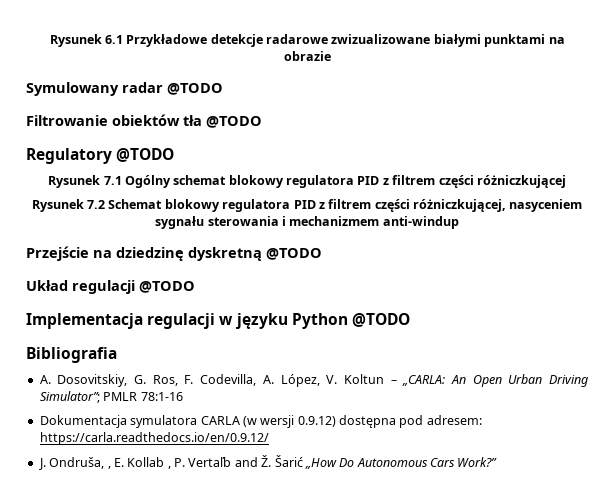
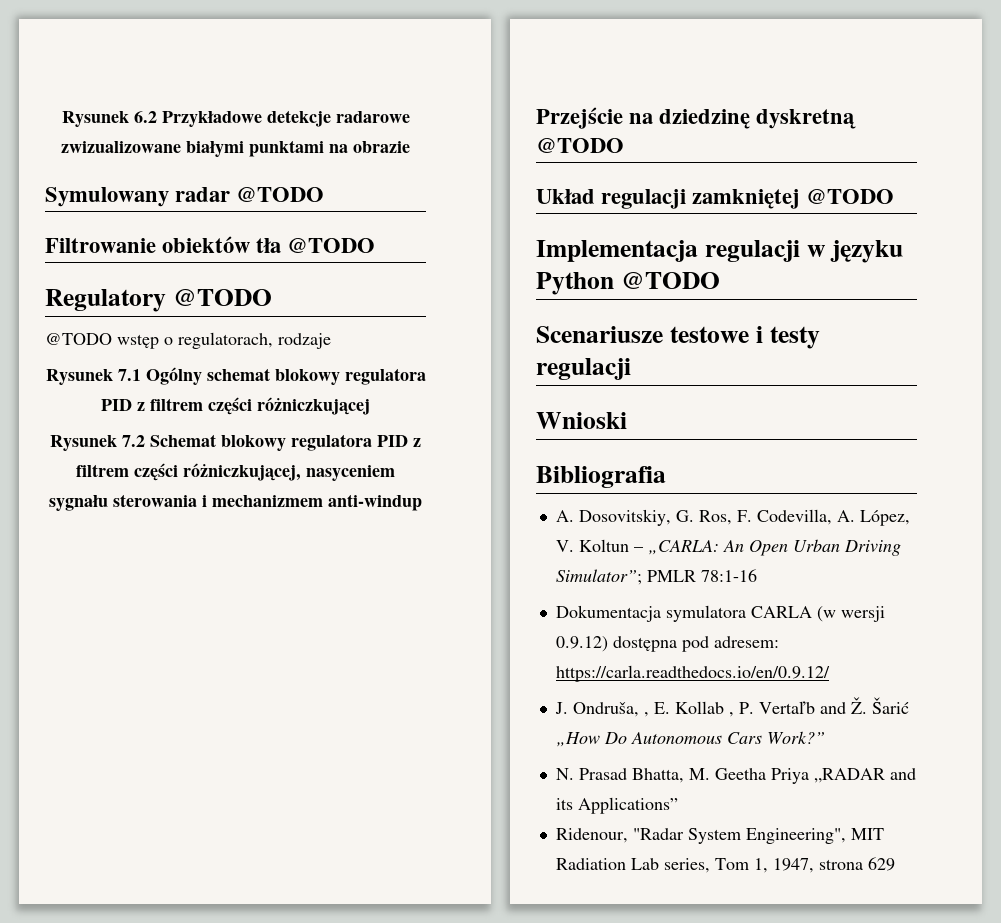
- Rysunek 6.1 Przykładowe detekcje radarowe zwizualizowane białymi punktami na obrazie
+ Rysunek 6.2 Przykładowe detekcje radarowe zwizualizowane białymi punktami na obrazie
+ @TODO wstęp o regulatorach, rodzaje
- Układ regulacji @TODO
+ Układ regulacji zamkniętej @TODO
+ Scenariusze testowe i testy regulacji
+ Wnioski
+ N. Prasad Bhatta, M. Geetha Priya „RADAR and its Applications”
+ Ridenour, "Radar System Engineering", MIT Radiation Lab series, Tom 1, 1947, strona 629

